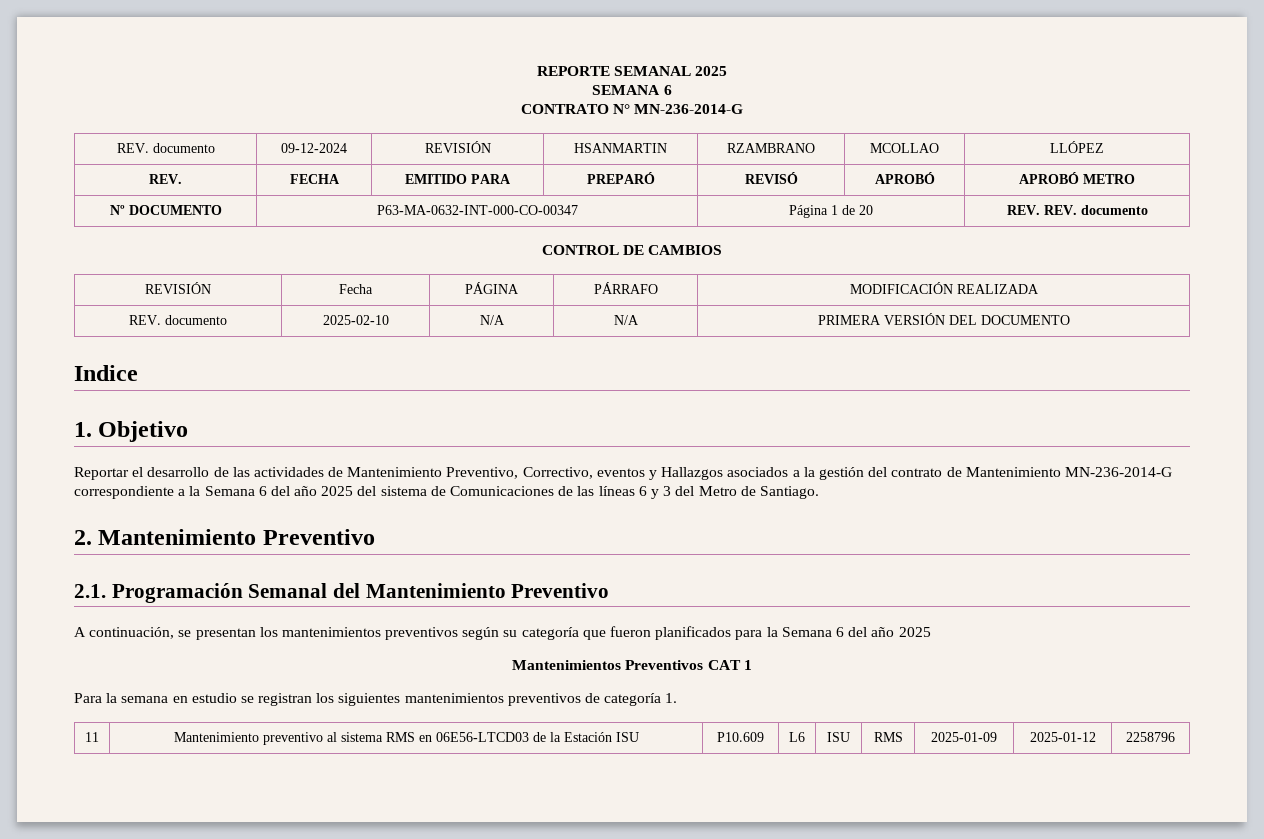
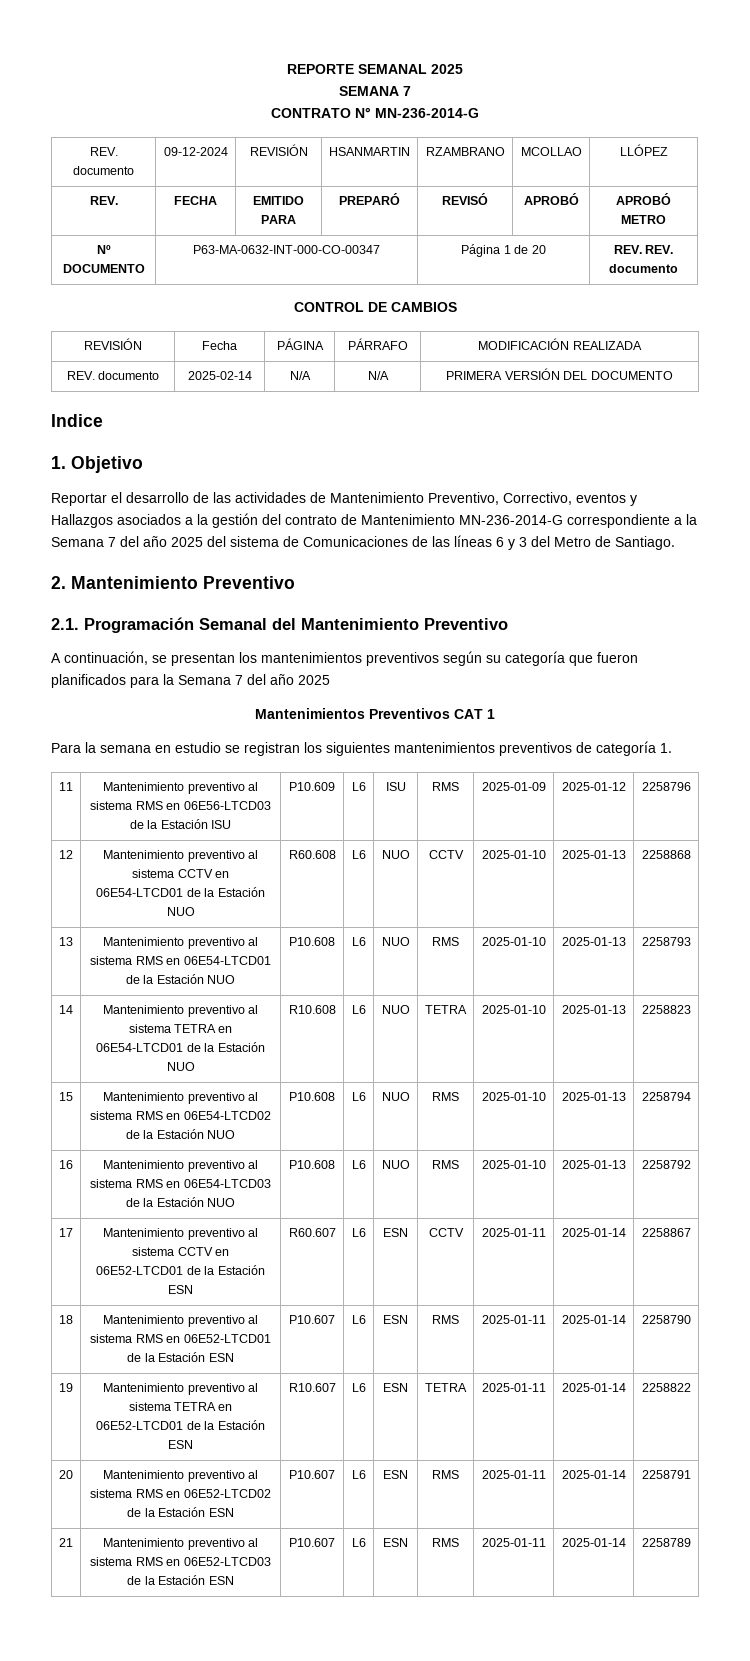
- SEMANA 6
+ SEMANA 7
- REV. documento | 2025-02-10 | N/A | N/A | PRIMERA VERSIÓN DEL DOCUMENTO
+ REV. documento | 2025-02-14 | N/A | N/A | PRIMERA VERSIÓN DEL DOCUMENTO
- Reportar el desarrollo de las actividades de Mantenimiento Preventivo, Correctivo, eventos y Hallazgos asociados a la gestión del contrato de Mantenimiento MN-236-2014-G correspondiente a la Semana 6 del año 2025 del sistema de Comunicaciones de las líneas 6 y 3 del Metro de Santiago.
+ Reportar el desarrollo de las actividades de Mantenimiento Preventivo, Correctivo, eventos y Hallazgos asociados a la gestión del contrato de Mantenimiento MN-236-2014-G correspondiente a la Semana 7 del año 2025 del sistema de Comunicaciones de las líneas 6 y 3 del Metro de Santiago.
- A continuación, se presentan los mantenimientos preventivos según su categoría que fueron planificados para la Semana 6 del año 2025
+ A continuación, se presentan los mantenimientos preventivos según su categoría que fueron planificados para la Semana 7 del año 2025
+ 12 | Mantenimiento preventivo al sistema CCTV en 06E54-LTCD01 de la Estación NUO | R60.608 | L6 | NUO | CCTV | 2025-01-10 | 2025-01-13 | 2258868
+ 13 | Mantenimiento preventivo al sistema RMS en 06E54-LTCD01 de la Estación NUO | P10.608 | L6 | NUO | RMS | 2025-01-10 | 2025-01-13 | 2258793
+ 14 | Mantenimiento preventivo al sistema TETRA en 06E54-LTCD01 de la Estación NUO | R10.608 | L6 | NUO | TETRA | 2025-01-10 | 2025-01-13 | 2258823
+ 15 | Mantenimiento preventivo al sistema RMS en 06E54-LTCD02 de la Estación NUO | P10.608 | L6 | NUO | RMS | 2025-01-10 | 2025-01-13 | 2258794
+ 16 | Mantenimiento preventivo al sistema RMS en 06E54-LTCD03 de la Estación NUO | P10.608 | L6 | NUO | RMS | 2025-01-10 | 2025-01-13 | 2258792
+ 17 | Mantenimiento preventivo al sistema CCTV en 06E52-LTCD01 de la Estación ESN | R60.607 | L6 | ESN | CCTV | 2025-01-11 | 2025-01-14 | 2258867
+ 18 | Mantenimiento preventivo al sistema RMS en 06E52-LTCD01 de la Estación ESN | P10.607 | L6 | ESN | RMS | 2025-01-11 | 2025-01-14 | 2258790
+ 19 | Mantenimiento preventivo al sistema TETRA en 06E52-LTCD01 de la Estación ESN | R10.607 | L6 | ESN | TETRA | 2025-01-11 | 2025-01-14 | 2258822
+ 20 | Mantenimiento preventivo al sistema RMS en 06E52-LTCD02 de la Estación ESN | P10.607 | L6 | ESN | RMS | 2025-01-11 | 2025-01-14 | 2258791
+ 21 | Mantenimiento preventivo al sistema RMS en 06E52-LTCD03 de la Estación ESN | P10.607 | L6 | ESN | RMS | 2025-01-11 | 2025-01-14 | 2258789

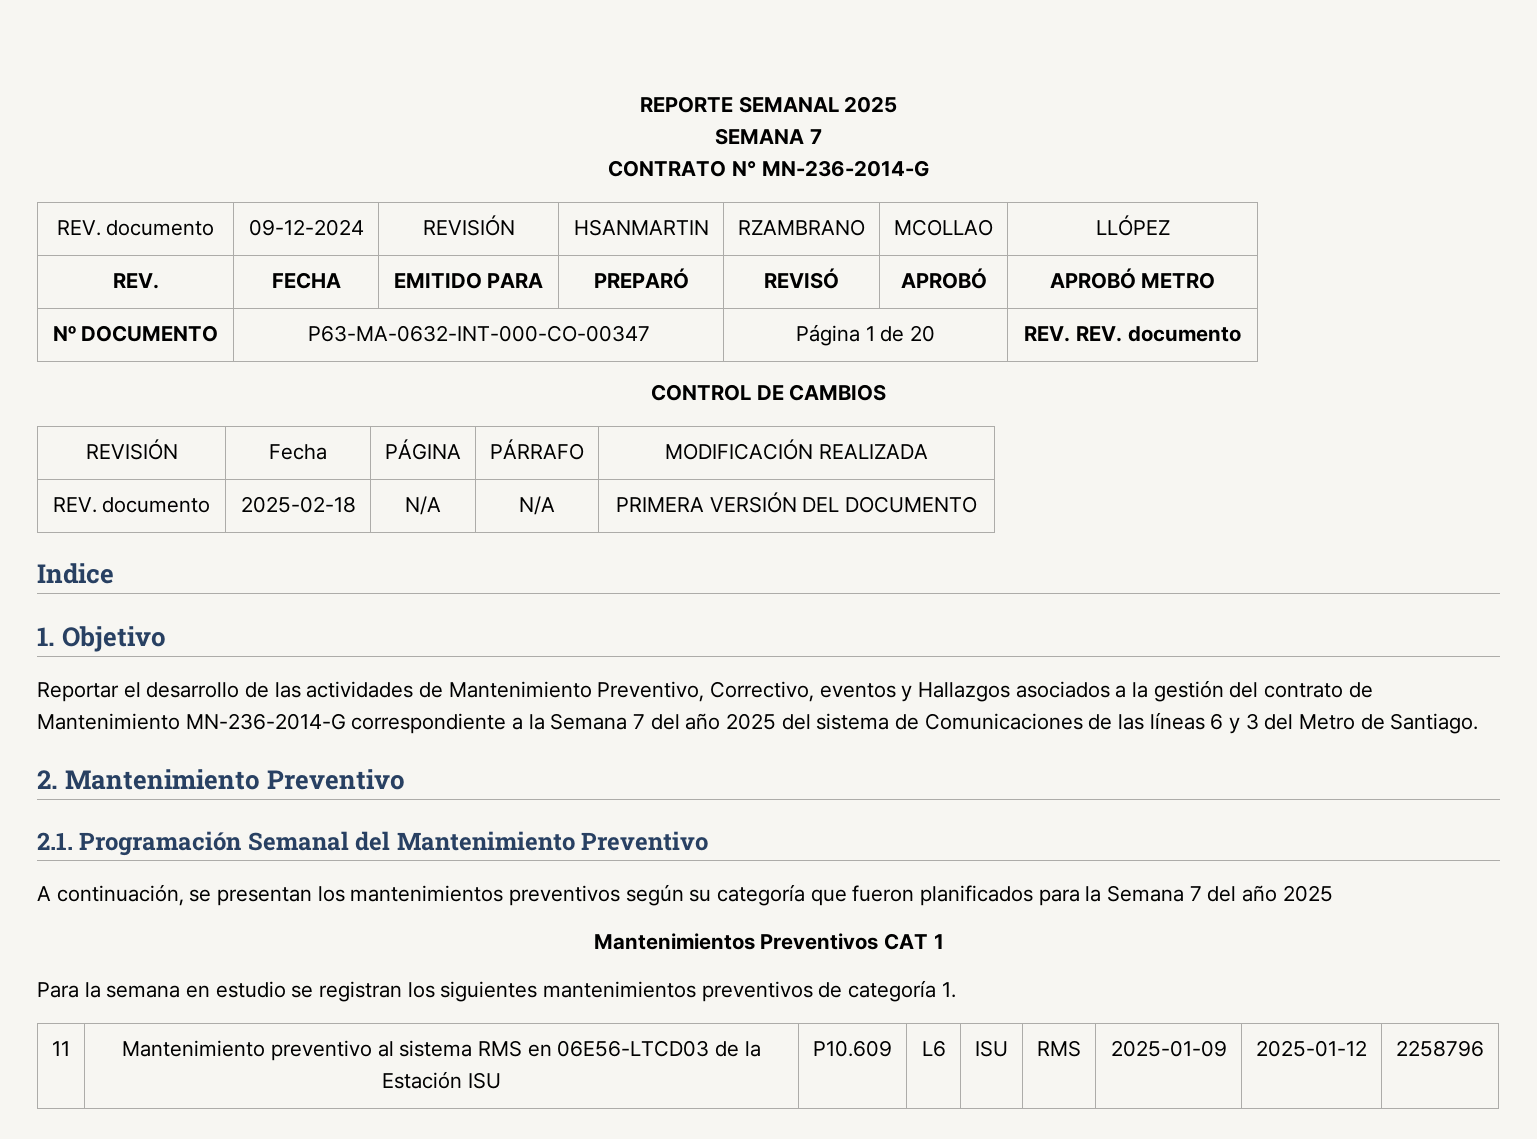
- REV. documento | 2025-02-14 | N/A | N/A | PRIMERA VERSIÓN DEL DOCUMENTO
+ REV. documento | 2025-02-18 | N/A | N/A | PRIMERA VERSIÓN DEL DOCUMENTO
- 12 | Mantenimiento preventivo al sistema CCTV en 06E54-LTCD01 de la Estación NUO | R60.608 | L6 | NUO | CCTV | 2025-01-10 | 2025-01-13 | 2258868
- 13 | Mantenimiento preventivo al sistema RMS en 06E54-LTCD01 de la Estación NUO | P10.608 | L6 | NUO | RMS | 2025-01-10 | 2025-01-13 | 2258793
- 14 | Mantenimiento preventivo al sistema TETRA en 06E54-LTCD01 de la Estación NUO | R10.608 | L6 | NUO | TETRA | 2025-01-10 | 2025-01-13 | 2258823
- 15 | Mantenimiento preventivo al sistema RMS en 06E54-LTCD02 de la Estación NUO | P10.608 | L6 | NUO | RMS | 2025-01-10 | 2025-01-13 | 2258794
- 16 | Mantenimiento preventivo al sistema RMS en 06E54-LTCD03 de la Estación NUO | P10.608 | L6 | NUO | RMS | 2025-01-10 | 2025-01-13 | 2258792
- 17 | Mantenimiento preventivo al sistema CCTV en 06E52-LTCD01 de la Estación ESN | R60.607 | L6 | ESN | CCTV | 2025-01-11 | 2025-01-14 | 2258867
- 18 | Mantenimiento preventivo al sistema RMS en 06E52-LTCD01 de la Estación ESN | P10.607 | L6 | ESN | RMS | 2025-01-11 | 2025-01-14 | 2258790
- 19 | Mantenimiento preventivo al sistema TETRA en 06E52-LTCD01 de la Estación ESN | R10.607 | L6 | ESN | TETRA | 2025-01-11 | 2025-01-14 | 2258822
- 20 | Mantenimiento preventivo al sistema RMS en 06E52-LTCD02 de la Estación ESN | P10.607 | L6 | ESN | RMS | 2025-01-11 | 2025-01-14 | 2258791
- 21 | Mantenimiento preventivo al sistema RMS en 06E52-LTCD03 de la Estación ESN | P10.607 | L6 | ESN | RMS | 2025-01-11 | 2025-01-14 | 2258789

